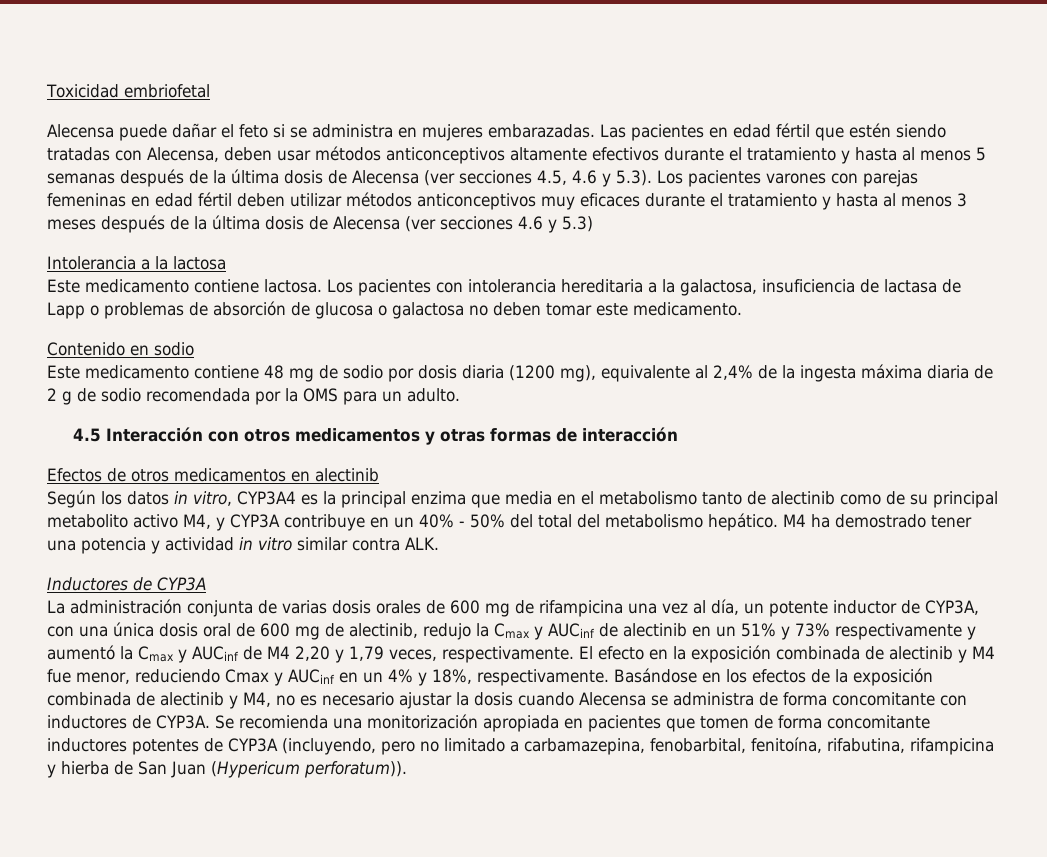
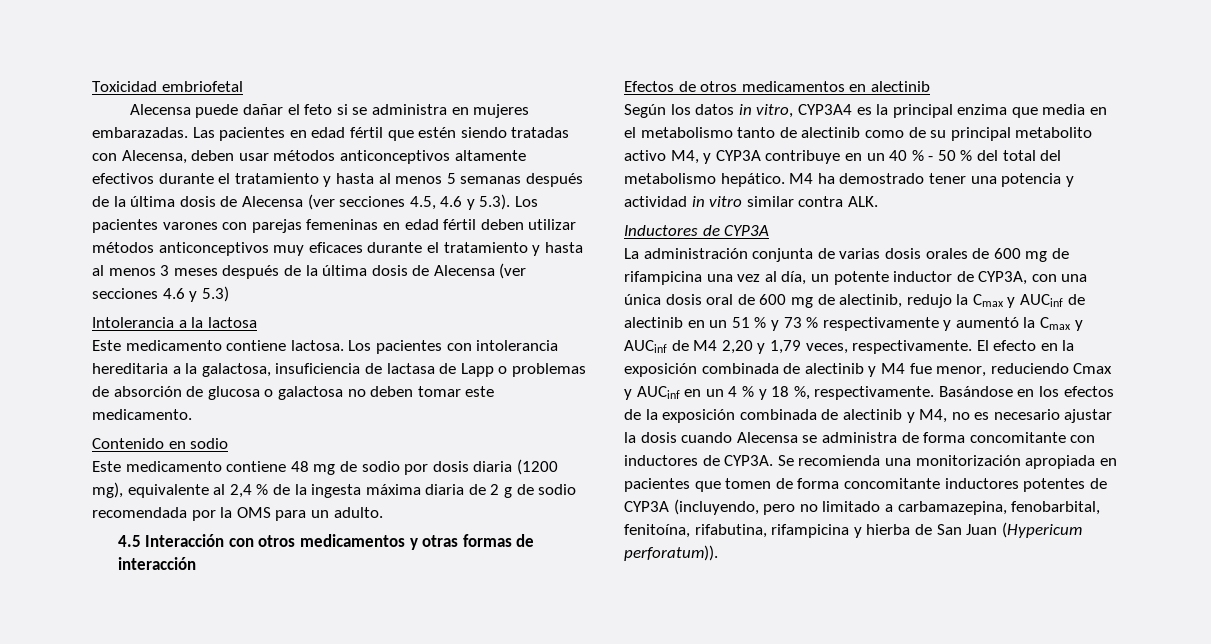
- Este medicamento contiene 48 mg de sodio por dosis diaria (1200 mg), equivalente al 2,4% de la ingesta máxima diaria de 2 g de sodio recomendada por la OMS para un adulto.
+ Este medicamento contiene 48 mg de sodio por dosis diaria (1200 mg), equivalente al 2,4 % de la ingesta máxima diaria de 2 g de sodio recomendada por la OMS para un adulto.
- Según los datos in vitro, CYP3A4 es la principal enzima que media en el metabolismo tanto de alectinib como de su principal metabolito activo M4, y CYP3A contribuye en un 40% - 50% del total del metabolismo hepático.
+ Según los datos in vitro, CYP3A4 es la principal enzima que media en el metabolismo tanto de alectinib como de su principal metabolito activo M4, y CYP3A contribuye en un 40 % - 50 % del total del metabolismo hepático.
- La administración conjunta de varias dosis orales de 600 mg de rifampicina una vez al día, un potente inductor de CYP3A, con una única dosis oral de 600 mg de alectinib, redujo la Cmax y AUCinf de alectinib en un 51% y 73% respectivamente y aumentó la Cmax y AUCinf de M4 2,20 y 1,79 veces, respectivamente.
+ La administración conjunta de varias dosis orales de 600 mg de rifampicina una vez al día, un potente inductor de CYP3A, con una única dosis oral de 600 mg de alectinib, redujo la Cmax y AUCinf de alectinib en un 51 % y 73 % respectivamente y aumentó la Cmax y AUCinf de M4 2,20 y 1,79 veces, respectivamente.
- El efecto en la exposición combinada de alectinib y M4 fue menor, reduciendo Cmax y AUCinf en un 4% y 18%, respectivamente.
+ El efecto en la exposición combinada de alectinib y M4 fue menor, reduciendo Cmax y AUCinf en un 4 % y 18 %, respectivamente.

